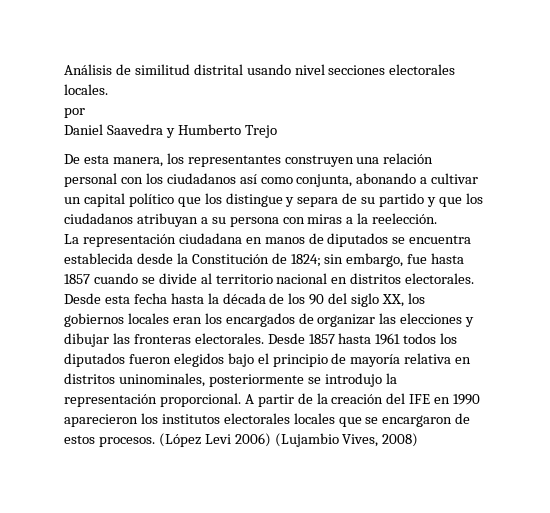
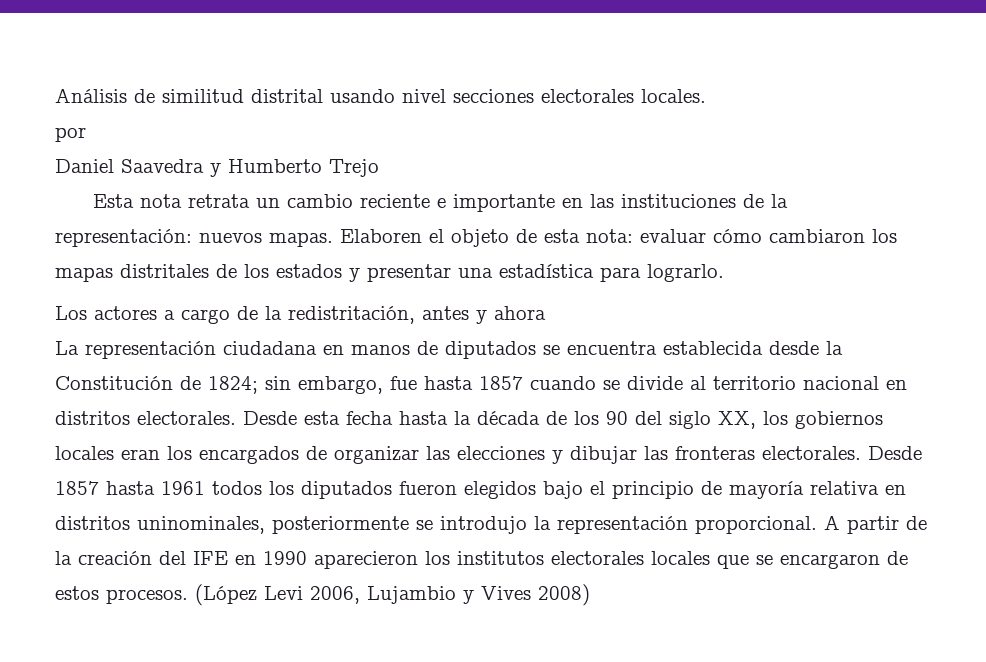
- De esta manera, los representantes construyen una relación personal con los ciudadanos así como conjunta, abonando a cultivar un capital político que los distingue y separa de su partido y que los ciudadanos atribuyan a su persona con miras a la reelección.
+ Esta nota retrata un cambio reciente e importante en las instituciones de la representación: nuevos mapas. Elaboren el objeto de esta nota: evaluar cómo cambiaron los mapas distritales de los estados y presentar una estadística para lograrlo.
+ Los actores a cargo de la redistritación, antes y ahora
- (López Levi 2006) (Lujambio Vives, 2008)
+ (López Levi 2006, Lujambio y Vives 2008)

